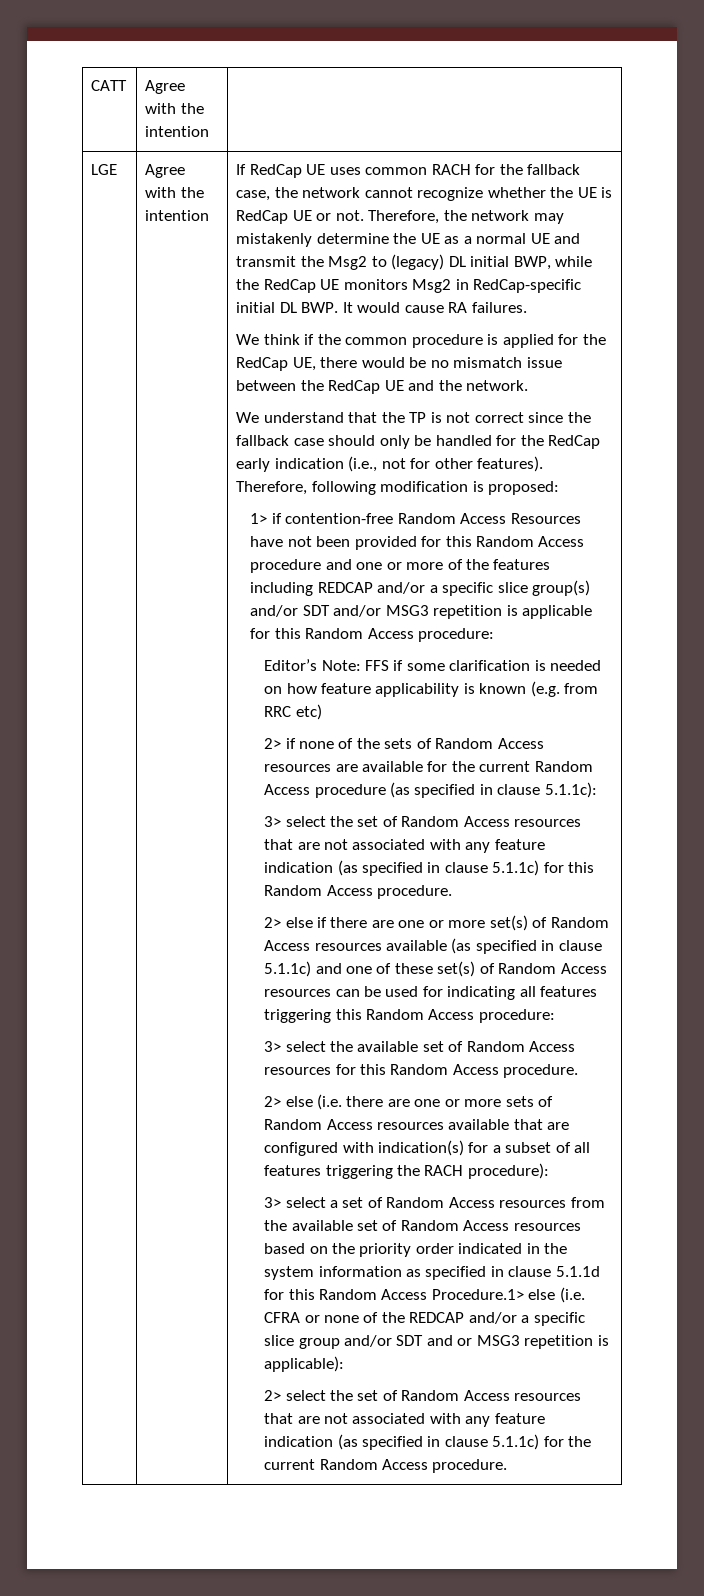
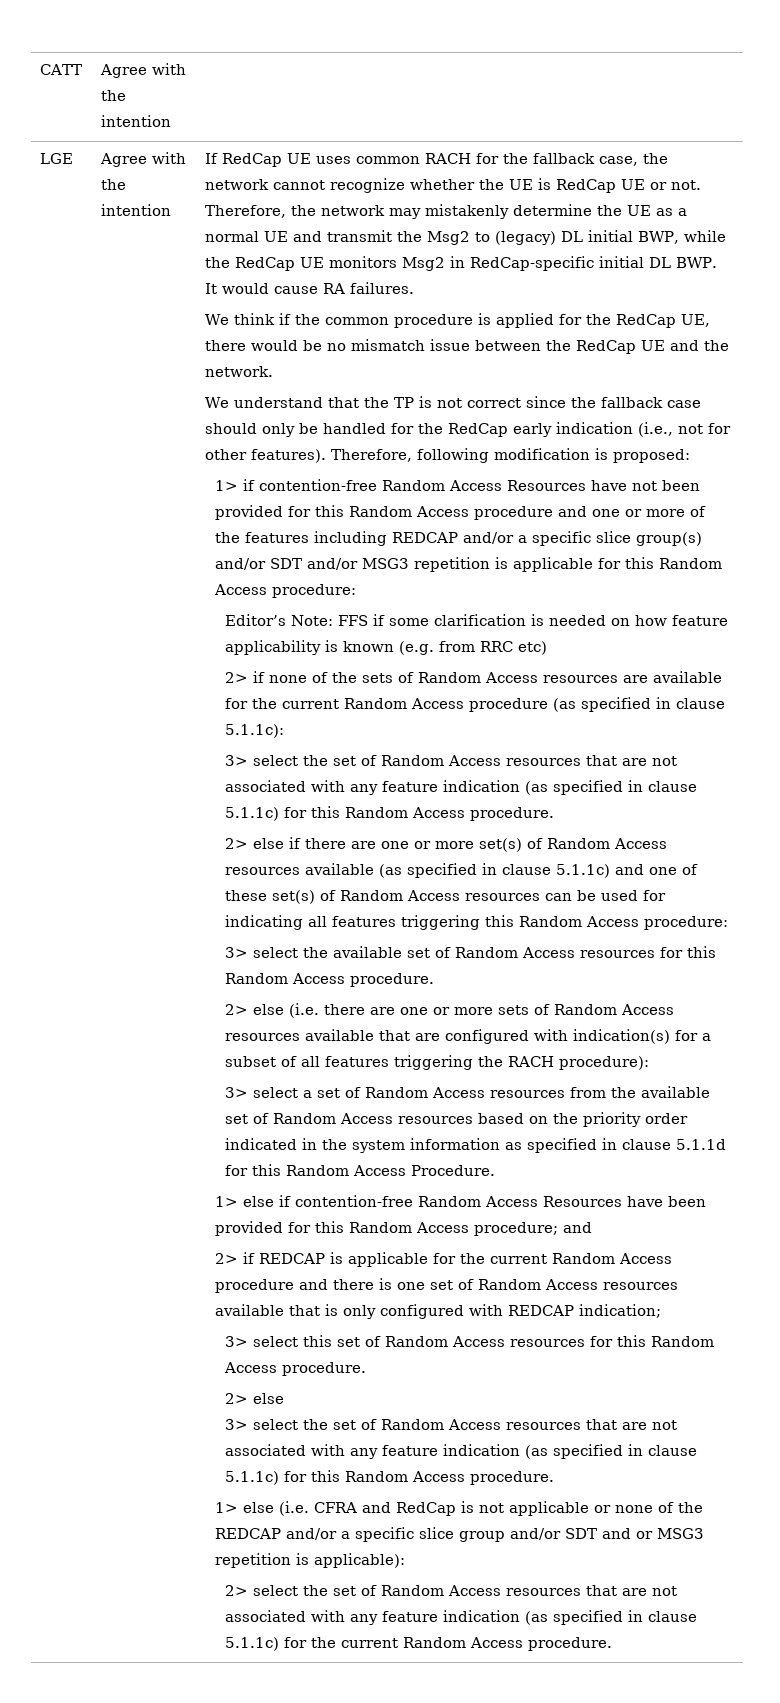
- 3> select a set of Random Access resources from the available set of Random Access resources based on the priority order indicated in the system information as specified in clause 5.1.1d for this Random Access Procedure.1> else (i.e. CFRA or none of the REDCAP and/or a specific slice group and/or SDT and or MSG3 repetition is applicable):
+ 3> select a set of Random Access resources from the available set of Random Access resources based on the priority order indicated in the system information as specified in clause 5.1.1d for this Random Access Procedure.
+ 1> else if contention-free Random Access Resources have been provided for this Random Access procedure; and
+ 2> if REDCAP is applicable for the current Random Access procedure and there is one set of Random Access resources available that is only configured with REDCAP indication;
+ 3> select this set of Random Access resources for this Random Access procedure.
+ 2> else
+ 3> select the set of Random Access resources that are not associated with any feature indication (as specified in clause 5.1.1c) for this Random Access procedure.
+ 1> else (i.e. CFRA and RedCap is not applicable or none of the REDCAP and/or a specific slice group and/or SDT and or MSG3 repetition is applicable):

